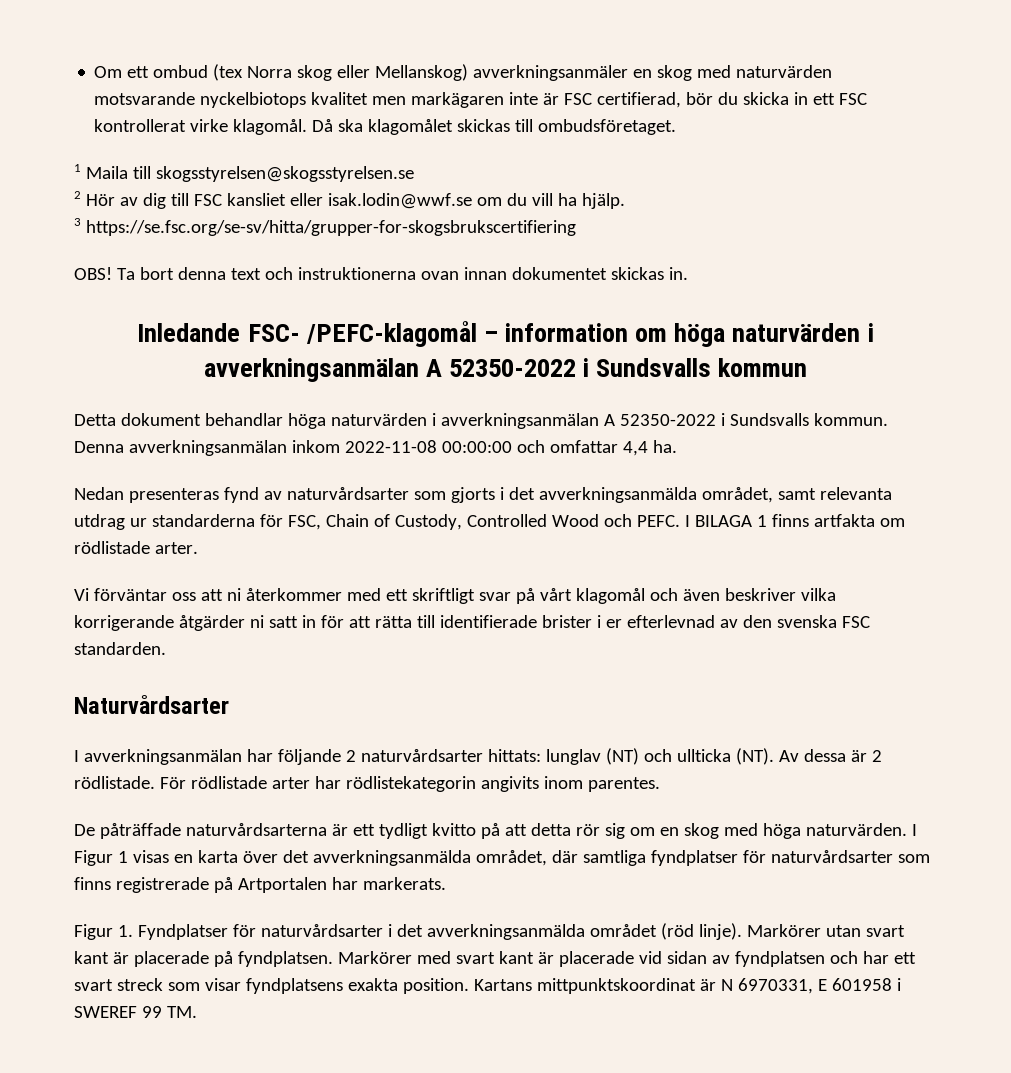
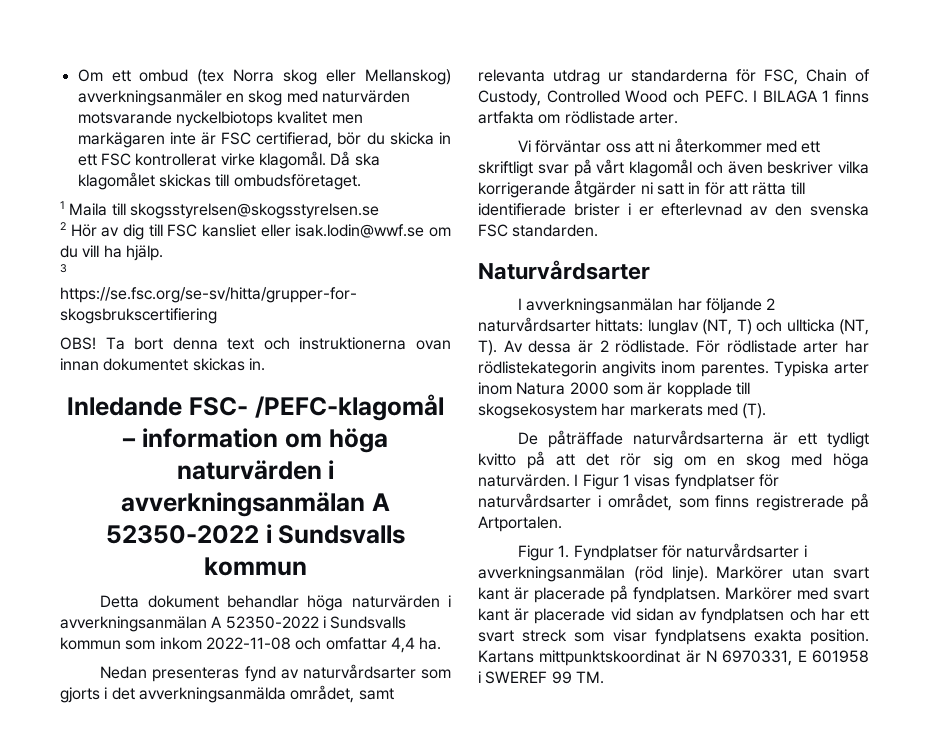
- Detta dokument behandlar höga naturvärden i avverkningsanmälan A 52350-2022 i Sundsvalls kommun. Denna avverkningsanmälan inkom 2022-11-08 00:00:00 och omfattar 4,4 ha.
+ Detta dokument behandlar höga naturvärden i avverkningsanmälan A 52350-2022 i Sundsvalls kommun som inkom 2022-11-08 och omfattar 4,4 ha.
- I avverkningsanmälan har följande 2 naturvårdsarter hittats: lunglav (NT) och ullticka (NT). Av dessa är 2 rödlistade.
+ I avverkningsanmälan har följande 2 naturvårdsarter hittats: lunglav (NT, T) och ullticka (NT, T). Av dessa är 2 rödlistade.
+ Typiska arter inom Natura 2000 som är kopplade till skogsekosystem har markerats med (T).
- De påträffade naturvårdsarterna är ett tydligt kvitto på att detta rör sig om en skog med höga naturvärden.
+ De påträffade naturvårdsarterna är ett tydligt kvitto på att det rör sig om en skog med höga naturvärden.
- I Figur 1 visas en karta över det avverkningsanmälda området, där samtliga fyndplatser för naturvårdsarter som finns registrerade på Artportalen har markerats.
+ I Figur 1 visas fyndplatser för naturvårdsarter i området, som finns registrerade på Artportalen.
- Figur 1. Fyndplatser för naturvårdsarter i det avverkningsanmälda området (röd linje).
+ Figur 1. Fyndplatser för naturvårdsarter i avverkningsanmälan (röd linje).

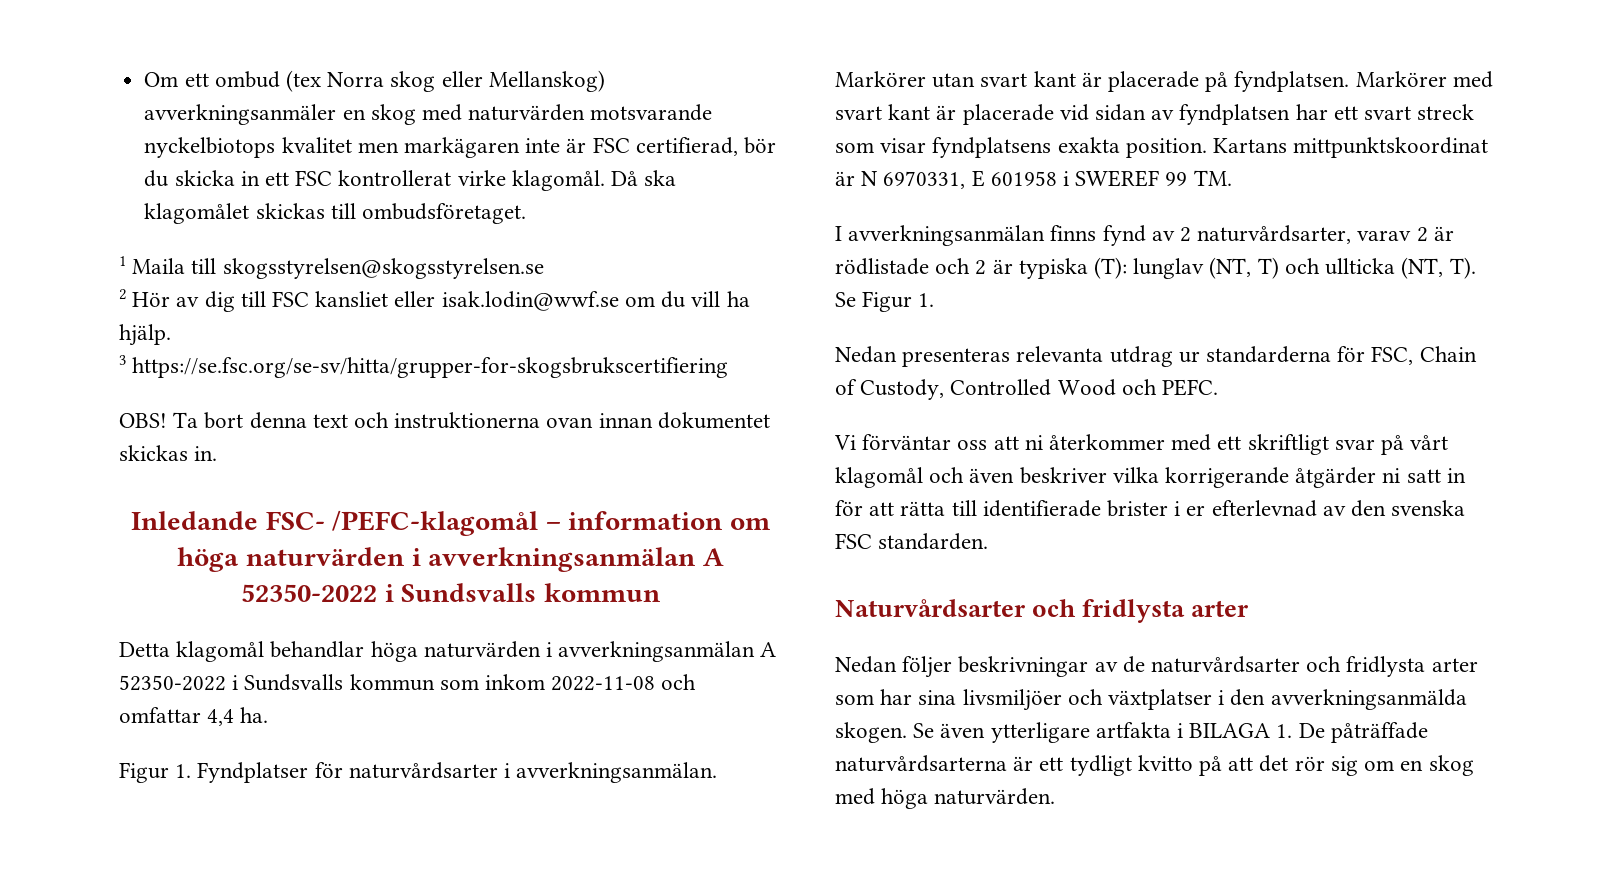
- Detta dokument behandlar höga naturvärden i avverkningsanmälan A 52350-2022 i Sundsvalls kommun som inkom 2022-11-08 och omfattar 4,4 ha.
+ Detta klagomål behandlar höga naturvärden i avverkningsanmälan A 52350-2022 i Sundsvalls kommun som inkom 2022-11-08 och omfattar 4,4 ha.
- Nedan presenteras fynd av naturvårdsarter som gjorts i det avverkningsanmälda området, samt relevanta utdrag ur standarderna för FSC, Chain of Custody, Controlled Wood och PEFC. I BILAGA 1 finns artfakta om rödlistade arter.
+ Figur 1. Fyndplatser för naturvårdsarter i avverkningsanmälan. Markörer utan svart kant är placerade på fyndplatsen. Markörer med svart kant är placerade vid sidan av fyndplatsen har ett svart streck som visar fyndplatsens exakta position. Kartans mittpunktskoordinat är N 6970331, E 601958 i SWEREF 99 TM.
+ I avverkningsanmälan finns fynd av 2 naturvårdsarter, varav 2 är rödlistade och 2 är typiska (T): lunglav (NT, T) och ullticka (NT, T). Se Figur 1.
+ Nedan presenteras relevanta utdrag ur standarderna för FSC, Chain of Custody, Controlled Wood och PEFC.
- Naturvårdsarter
- I avverkningsanmälan har följande 2 naturvårdsarter hittats: lunglav (NT, T) och ullticka (NT, T). Av dessa är 2 rödlistade. För rödlistade arter har rödlistekategorin angivits inom parentes. Typiska arter inom Natura 2000 som är kopplade till skogsekosystem har markerats med (T).
- De påträffade naturvårdsarterna är ett tydligt kvitto på att det rör sig om en skog med höga naturvärden. I Figur 1 visas fyndplatser för naturvårdsarter i området, som finns registrerade på Artportalen.
- Figur 1. Fyndplatser för naturvårdsarter i avverkningsanmälan (röd linje). Markörer utan svart kant är placerade på fyndplatsen. Markörer med svart kant är placerade vid sidan av fyndplatsen och har ett svart streck som visar fyndplatsens exakta position. Kartans mittpunktskoordinat är N 6970331, E 601958 i SWEREF 99 TM.
+ Naturvårdsarter och fridlysta arter
+ Nedan följer beskrivningar av de naturvårdsarter och fridlysta arter som har sina livsmiljöer och växtplatser i den avverkningsanmälda skogen. Se även ytterligare artfakta i BILAGA 1. De påträffade naturvårdsarterna är ett tydligt kvitto på att det rör sig om en skog med höga naturvärden.

